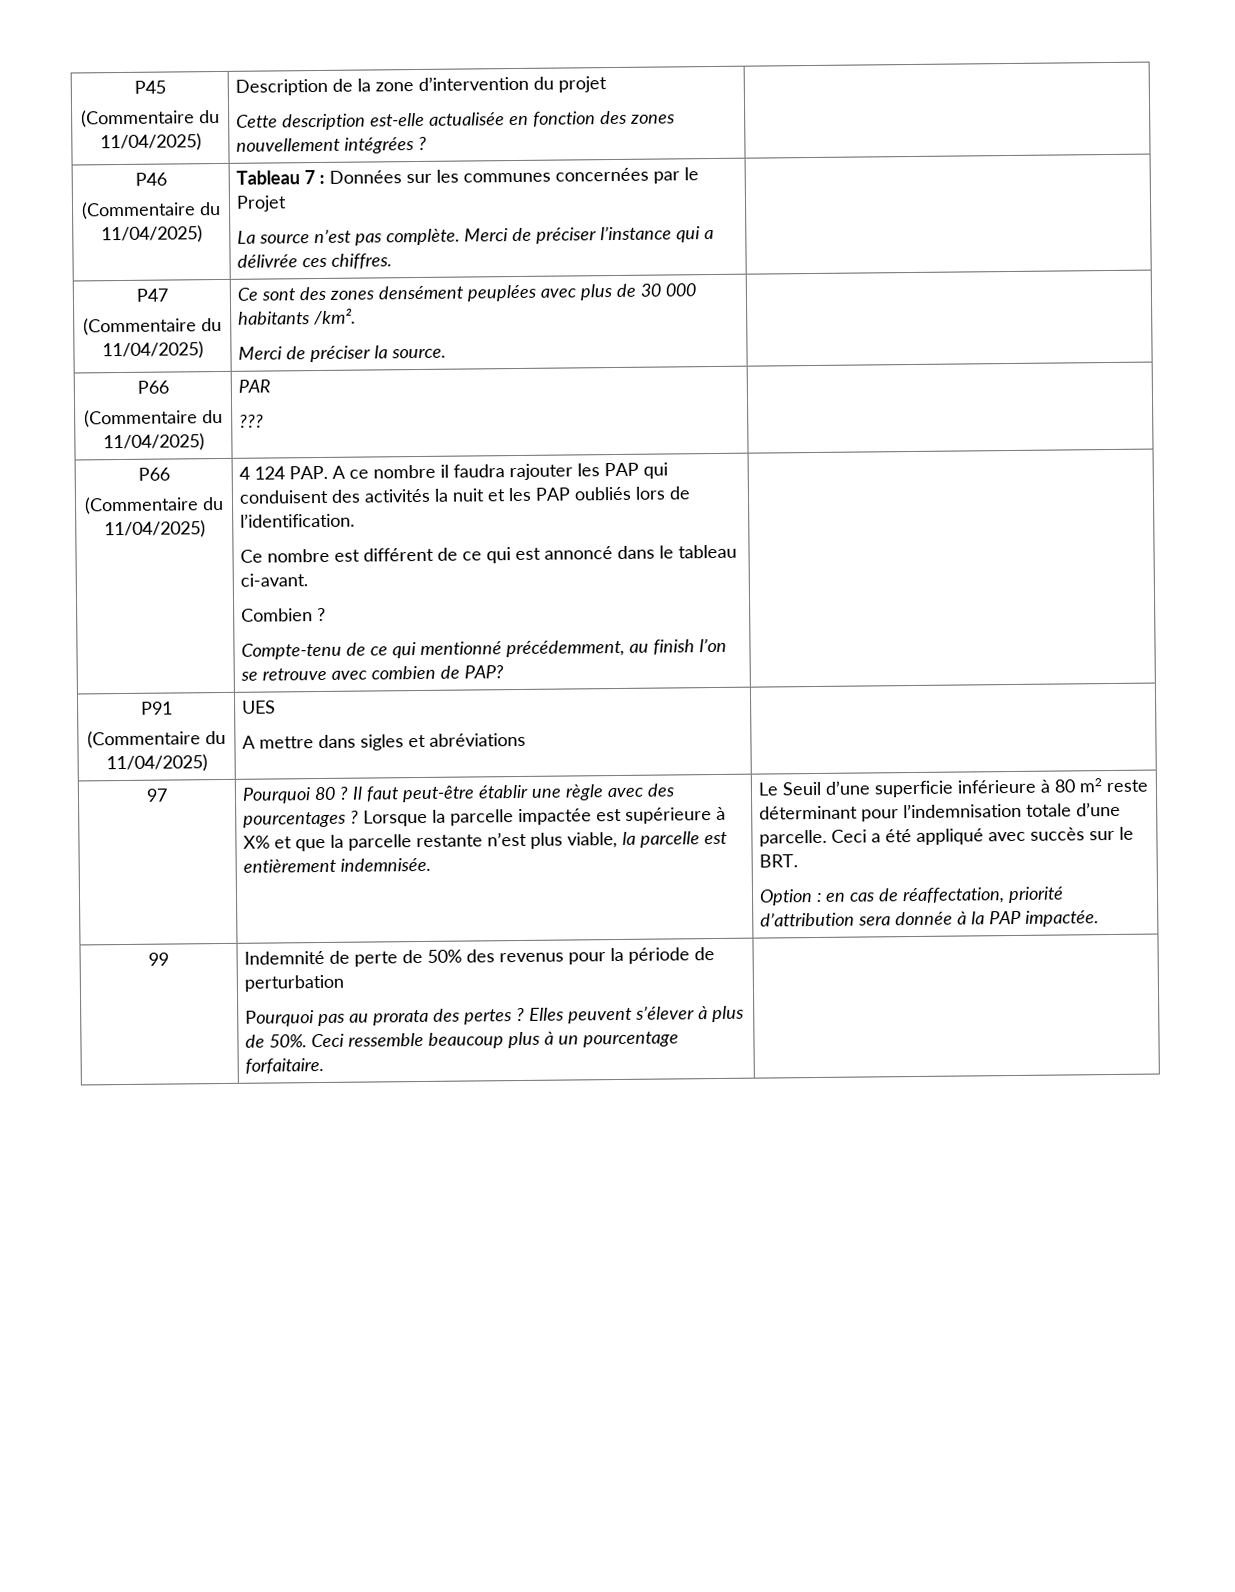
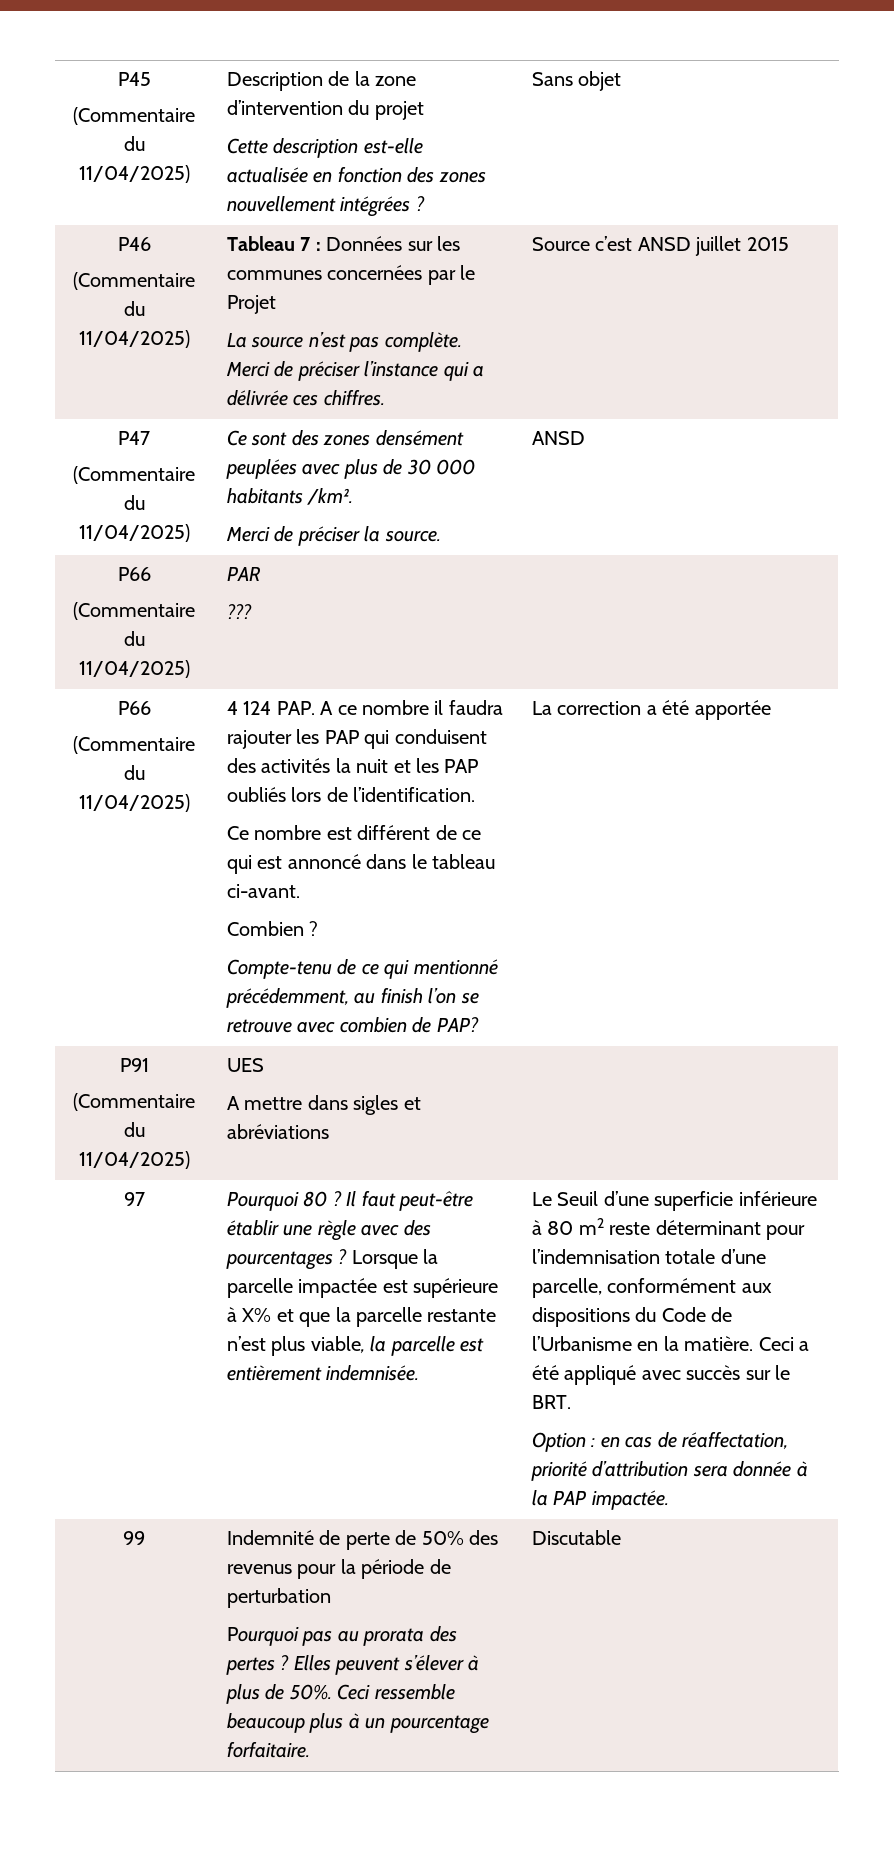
  P45
  (Commentaire du 11/04/2025) | Description de la zone d’intervention du projet
- Cette description est-elle actualisée en fonction des zones nouvellement intégrées ? |
+ Cette description est-elle actualisée en fonction des zones nouvellement intégrées ? | Sans objet
  P46
  (Commentaire du 11/04/2025) | Tableau 7 : Données sur les communes concernées par le Projet
- La source n’est pas complète. Merci de préciser l’instance qui a délivrée ces chiffres. |
+ La source n’est pas complète. Merci de préciser l’instance qui a délivrée ces chiffres. | Source c’est ANSD juillet 2015
  P47
  (Commentaire du 11/04/2025) | Ce sont des zones densément peuplées avec plus de 30 000 habitants /km².
- Merci de préciser la source. |
+ Merci de préciser la source. | ANSD
+ La correction a été apportée
- Le Seuil d’une superficie inférieure à 80 m2 reste déterminant pour l’indemnisation totale d’une parcelle.
+ Le Seuil d’une superficie inférieure à 80 m2 reste déterminant pour l’indemnisation totale d’une parcelle, conformément aux dispositions du Code de l’Urbanisme en la matière.
  99 | Indemnité de perte de 50% des revenus pour la période de perturbation
- Pourquoi pas au prorata des pertes ? Elles peuvent s’élever à plus de 50%. Ceci ressemble beaucoup plus à un pourcentage forfaitaire. |
+ Pourquoi pas au prorata des pertes ? Elles peuvent s’élever à plus de 50%. Ceci ressemble beaucoup plus à un pourcentage forfaitaire. | Discutable

